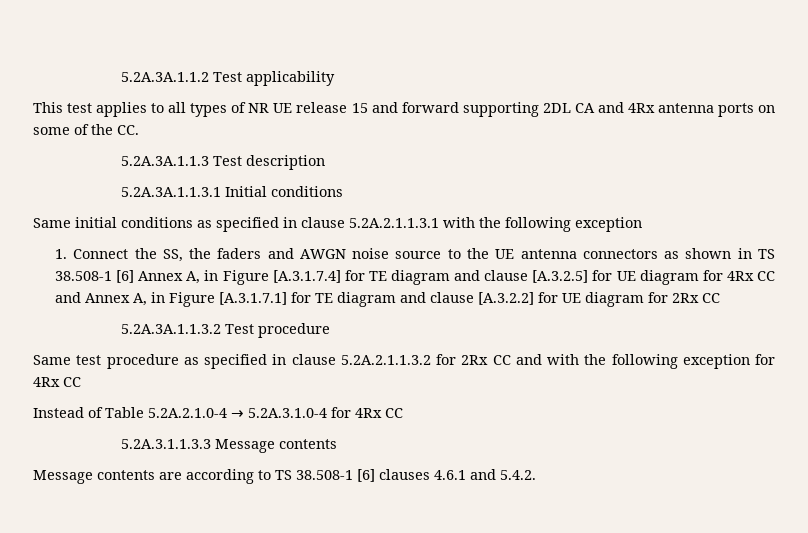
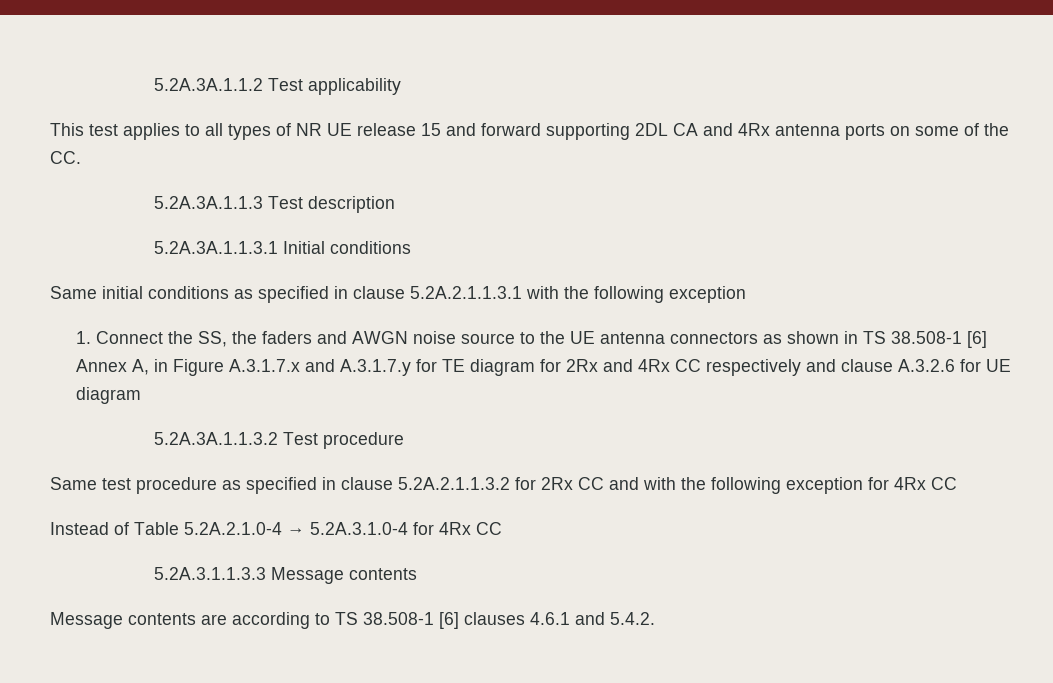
- 1. Connect the SS, the faders and AWGN noise source to the UE antenna connectors as shown in TS 38.508-1 [6] Annex A, in Figure [A.3.1.7.4] for TE diagram and clause [A.3.2.5] for UE diagram for 4Rx CC and Annex A, in Figure [A.3.1.7.1] for TE diagram and clause [A.3.2.2] for UE diagram for 2Rx CC
+ 1. Connect the SS, the faders and AWGN noise source to the UE antenna connectors as shown in TS 38.508-1 [6] Annex A, in Figure A.3.1.7.x and A.3.1.7.y for TE diagram for 2Rx and 4Rx CC respectively and clause A.3.2.6 for UE diagram

